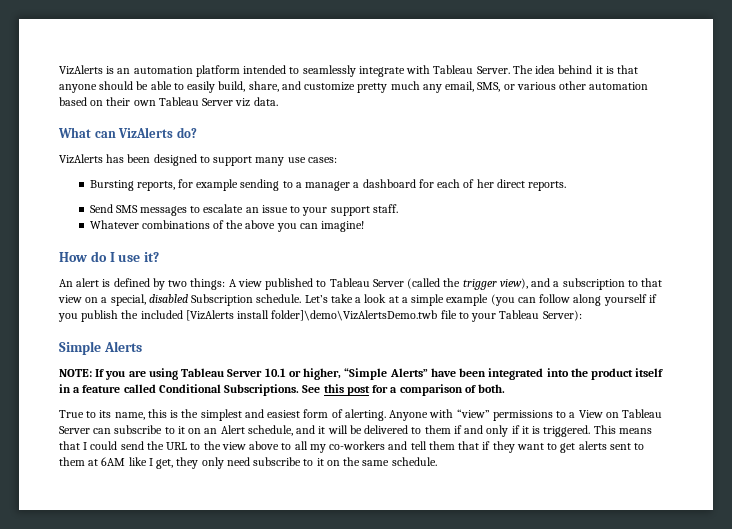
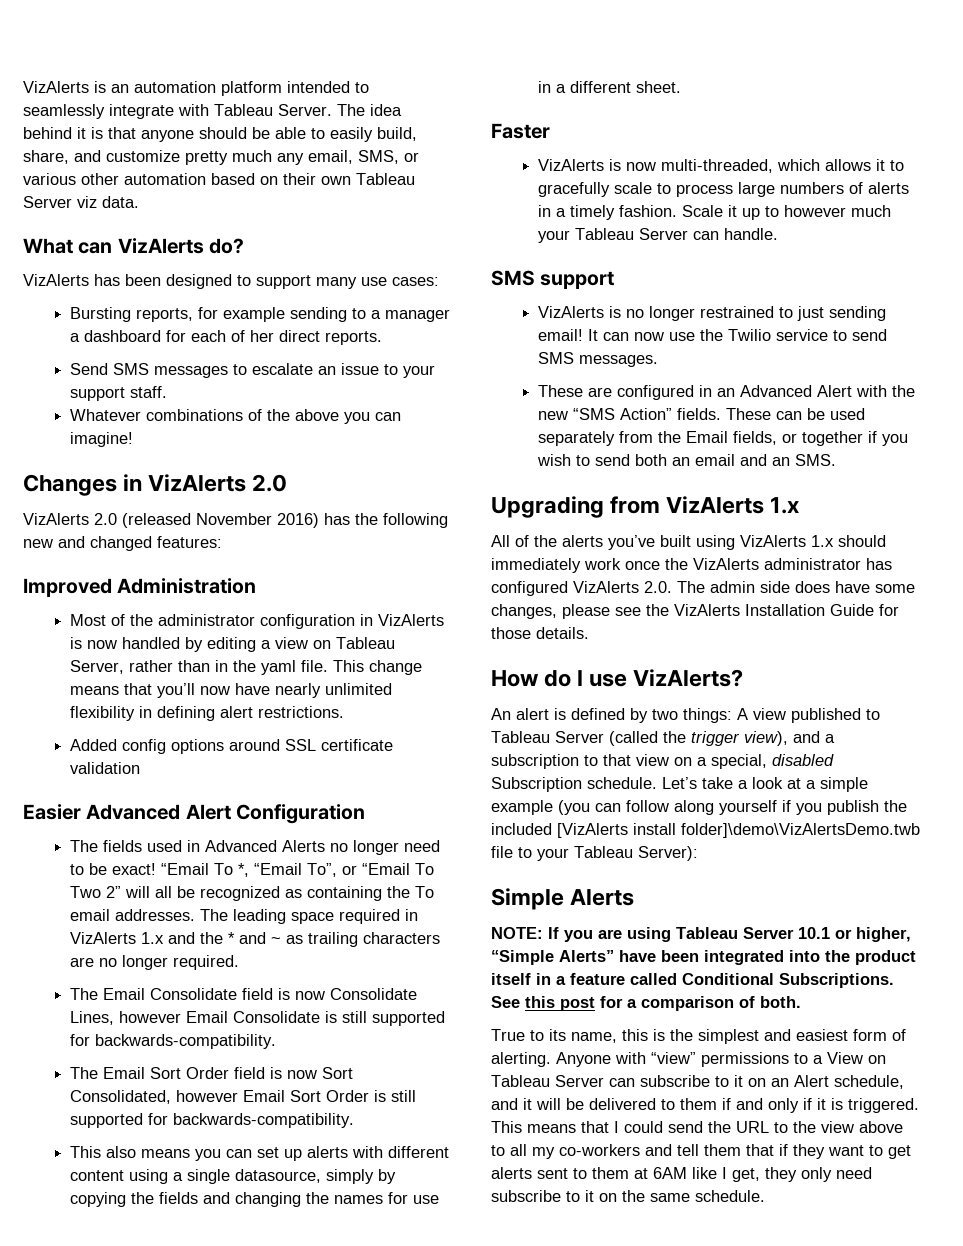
+ Changes in VizAlerts 2.0
+ VizAlerts 2.0 (released November 2016) has the following new and changed features:
+ Improved Administration
+ Most of the administrator configuration in VizAlerts is now handled by editing a view on Tableau Server, rather than in the yaml file. This change means that you’ll now have nearly unlimited flexibility in defining alert restrictions.
+ Added config options around SSL certificate validation
+ Easier Advanced Alert Configuration
+ The fields used in Advanced Alerts no longer need to be exact! “Email To *, “Email To”, or “Email To Two 2” will all be recognized as containing the To email addresses. The leading space required in VizAlerts 1.x and the * and ~ as trailing characters are no longer required.
+ The Email Consolidate field is now Consolidate Lines, however Email Consolidate is still supported for backwards-compatibility.
+ The Email Sort Order field is now Sort Consolidated, however Email Sort Order is still supported for backwards-compatibility.
+ This also means you can set up alerts with different content using a single datasource, simply by copying the fields and changing the names for use in a different sheet.
+ Faster
+ VizAlerts is now multi-threaded, which allows it to gracefully scale to process large numbers of alerts in a timely fashion. Scale it up to however much your Tableau Server can handle.
+ SMS support
+ VizAlerts is no longer restrained to just sending email! It can now use the Twilio service to send SMS messages.
+ These are configured in an Advanced Alert with the new “SMS Action” fields. These can be used separately from the Email fields, or together if you wish to send both an email and an SMS.
+ Upgrading from VizAlerts 1.x
+ All of the alerts you’ve built using VizAlerts 1.x should immediately work once the VizAlerts administrator has configured VizAlerts 2.0. The admin side does have some changes, please see the VizAlerts Installation Guide for those details.
- How do I use it?
+ How do I use VizAlerts?

